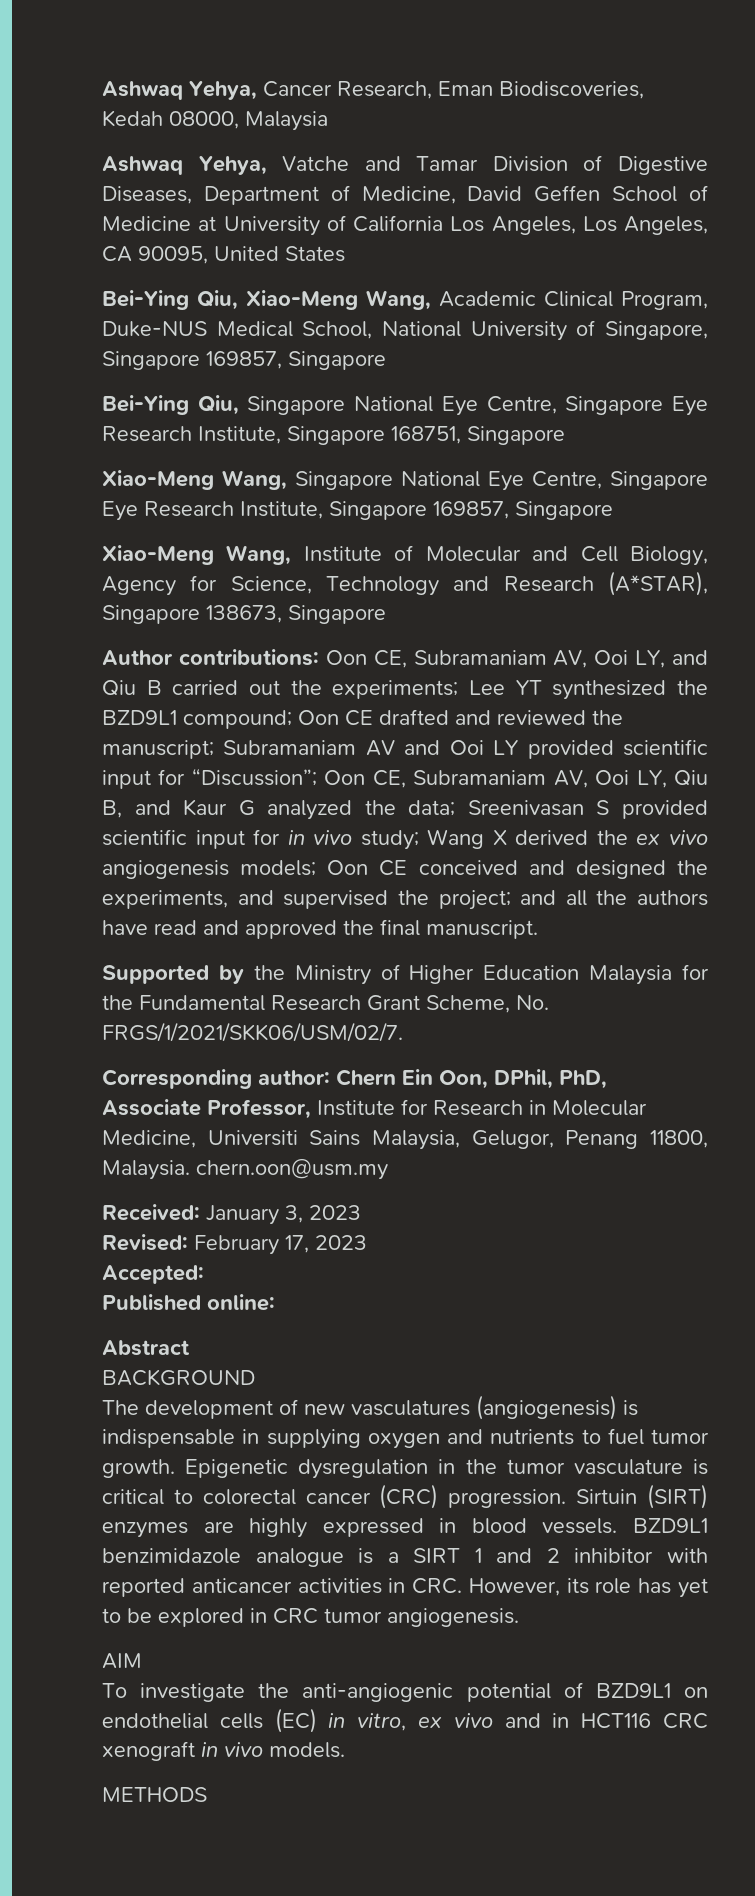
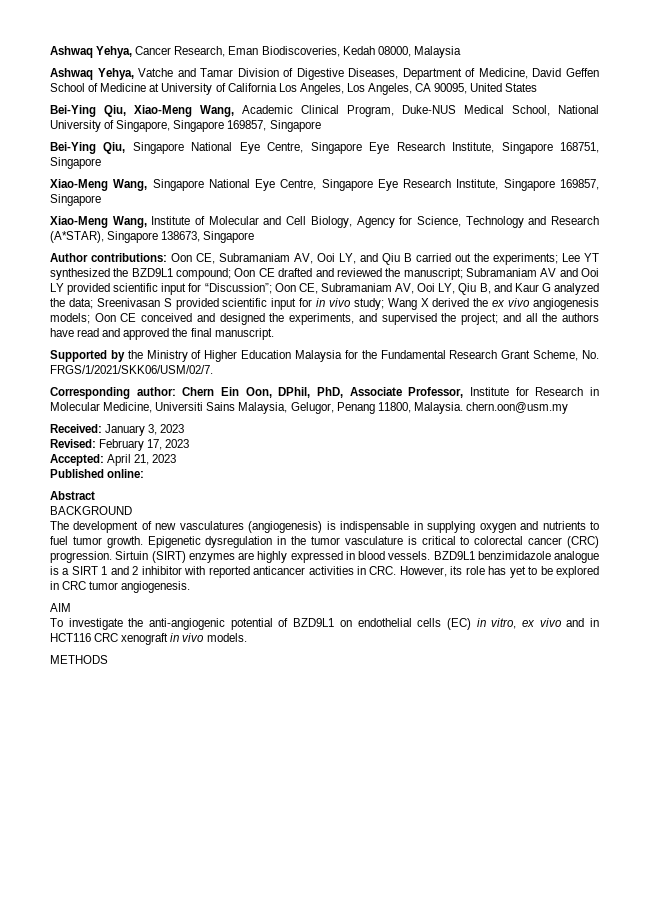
- Accepted:
+ Accepted: April 21, 2023

